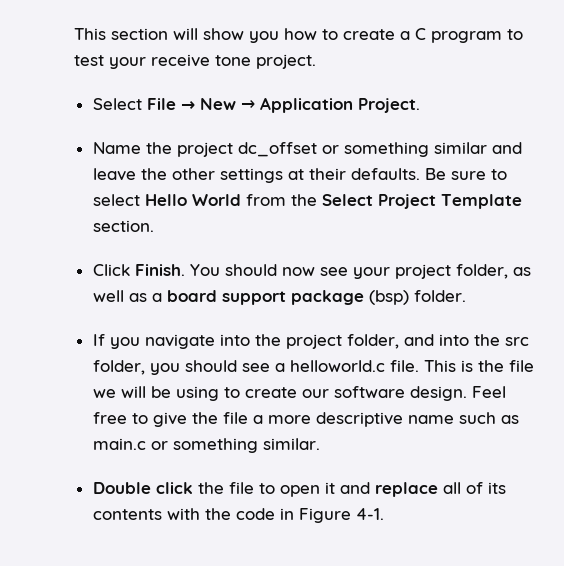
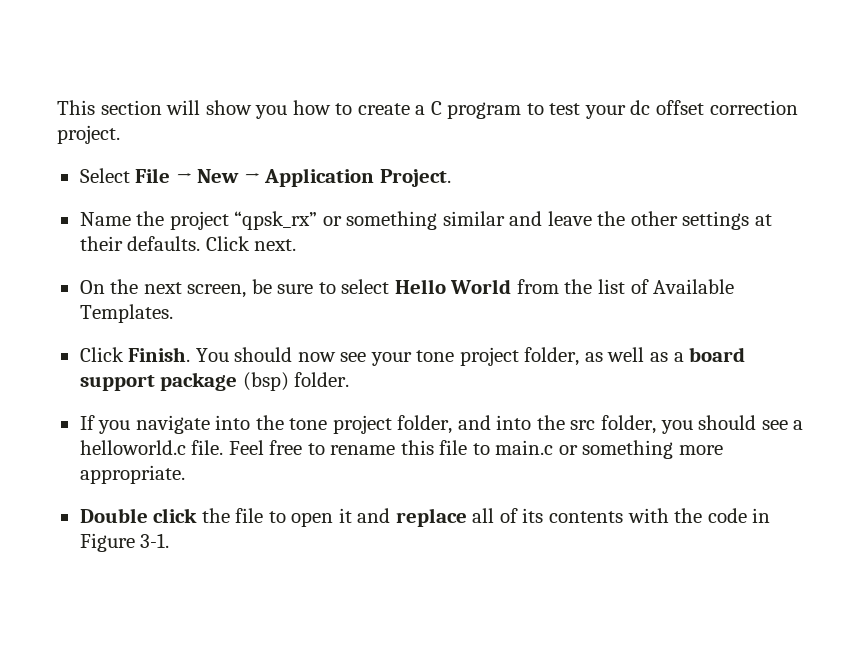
- This section will show you how to create a C program to test your receive tone project.
+ This section will show you how to create a C program to test your dc offset correction project.
- Name the project dc_offset or something similar and leave the other settings at their defaults.
+ Name the project “qpsk_rx” or something similar and leave the other settings at their defaults.
- Be sure to select Hello World from the Select Project Template section.
+ Click next.
+ On the next screen, be sure to select Hello World from the list of Available Templates.
- You should now see your project folder, as well as a board support package (bsp) folder.
+ You should now see your tone project folder, as well as a board support package (bsp) folder.
- If you navigate into the project folder, and into the src folder, you should see a helloworld.c file.
+ If you navigate into the tone project folder, and into the src folder, you should see a helloworld.c file.
- This is the file we will be using to create our software design. Feel free to give the file a more descriptive name such as main.c or something similar.
+ Feel free to rename this file to main.c or something more appropriate.
- Double click the file to open it and replace all of its contents with the code in Figure 4-1.
+ Double click the file to open it and replace all of its contents with the code in Figure 3-1.

